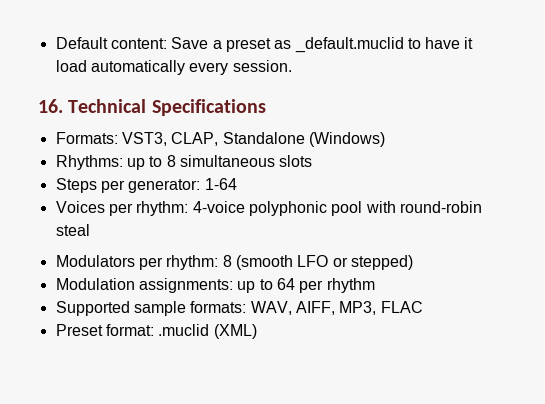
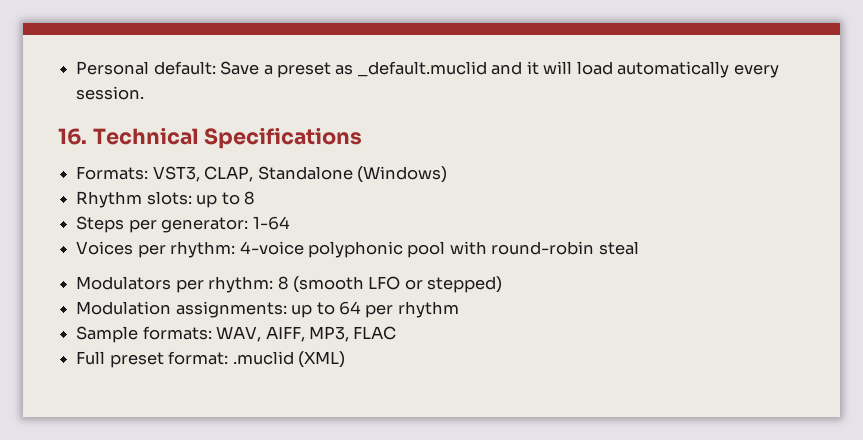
- Default content: Save a preset as _default.muclid to have it load automatically every session.
+ Personal default: Save a preset as _default.muclid and it will load automatically every session.
- Rhythms: up to 8 simultaneous slots
+ Rhythm slots: up to 8
- Supported sample formats: WAV, AIFF, MP3, FLAC
+ Sample formats: WAV, AIFF, MP3, FLAC
- Preset format: .muclid (XML)
+ Full preset format: .muclid (XML)

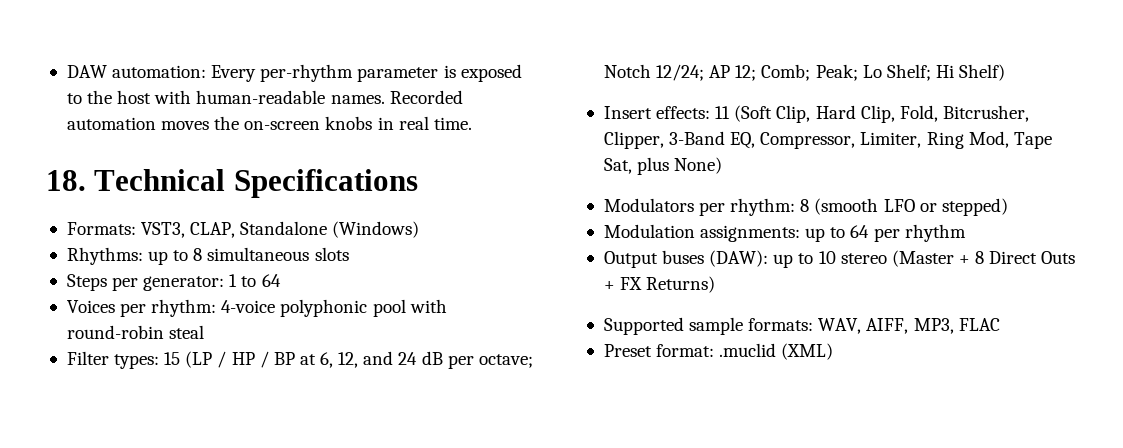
- Personal default: Save a preset as _default.muclid and it will load automatically every session.
- 16. Technical Specifications
+ DAW automation: Every per-rhythm parameter is exposed to the host with human-readable names. Recorded automation moves the on-screen knobs in real time.
+ 18. Technical Specifications
- Rhythm slots: up to 8
+ Rhythms: up to 8 simultaneous slots
- Steps per generator: 1-64
+ Steps per generator: 1 to 64
+ Filter types: 15 (LP / HP / BP at 6, 12, and 24 dB per octave; Notch 12/24; AP 12; Comb; Peak; Lo Shelf; Hi Shelf)
+ Insert effects: 11 (Soft Clip, Hard Clip, Fold, Bitcrusher, Clipper, 3-Band EQ, Compressor, Limiter, Ring Mod, Tape Sat, plus None)
- Sample formats: WAV, AIFF, MP3, FLAC
+ Output buses (DAW): up to 10 stereo (Master + 8 Direct Outs + FX Returns)
+ Supported sample formats: WAV, AIFF, MP3, FLAC
- Full preset format: .muclid (XML)
+ Preset format: .muclid (XML)

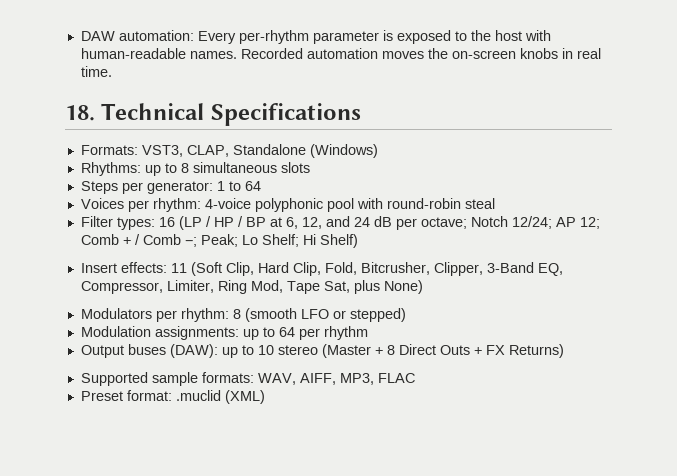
- Filter types: 15 (LP / HP / BP at 6, 12, and 24 dB per octave; Notch 12/24; AP 12; Comb; Peak; Lo Shelf; Hi Shelf)
+ Filter types: 16 (LP / HP / BP at 6, 12, and 24 dB per octave; Notch 12/24; AP 12; Comb + / Comb −; Peak; Lo Shelf; Hi Shelf)

